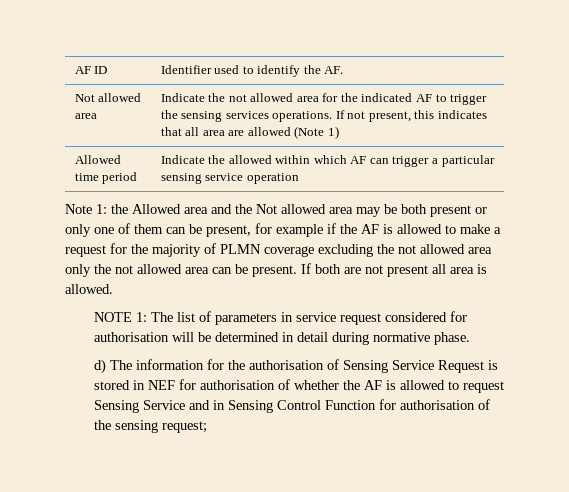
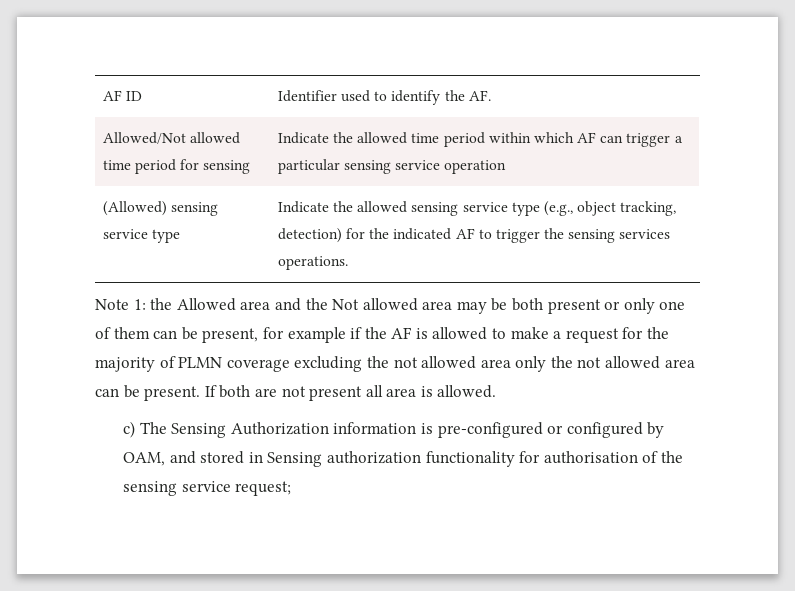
- Not allowed area | Indicate the not allowed area for the indicated AF to trigger the sensing services operations. If not present, this indicates that all area are allowed (Note 1)
- Allowed time period | Indicate the allowed within which AF can trigger a particular sensing service operation
+ Allowed/Not allowed time period for sensing | Indicate the allowed time period within which AF can trigger a particular sensing service operation
+ (Allowed) sensing service type | Indicate the allowed sensing service type (e.g., object tracking, detection) for the indicated AF to trigger the sensing services operations.
- NOTE 1: The list of parameters in service request considered for authorisation will be determined in detail during normative phase.
- d) The information for the authorisation of Sensing Service Request is stored in NEF for authorisation of whether the AF is allowed to request Sensing Service and in Sensing Control Function for authorisation of the sensing request;
+ c) The Sensing Authorization information is pre-configured or configured by OAM, and stored in Sensing authorization functionality for authorisation of the sensing service request;

